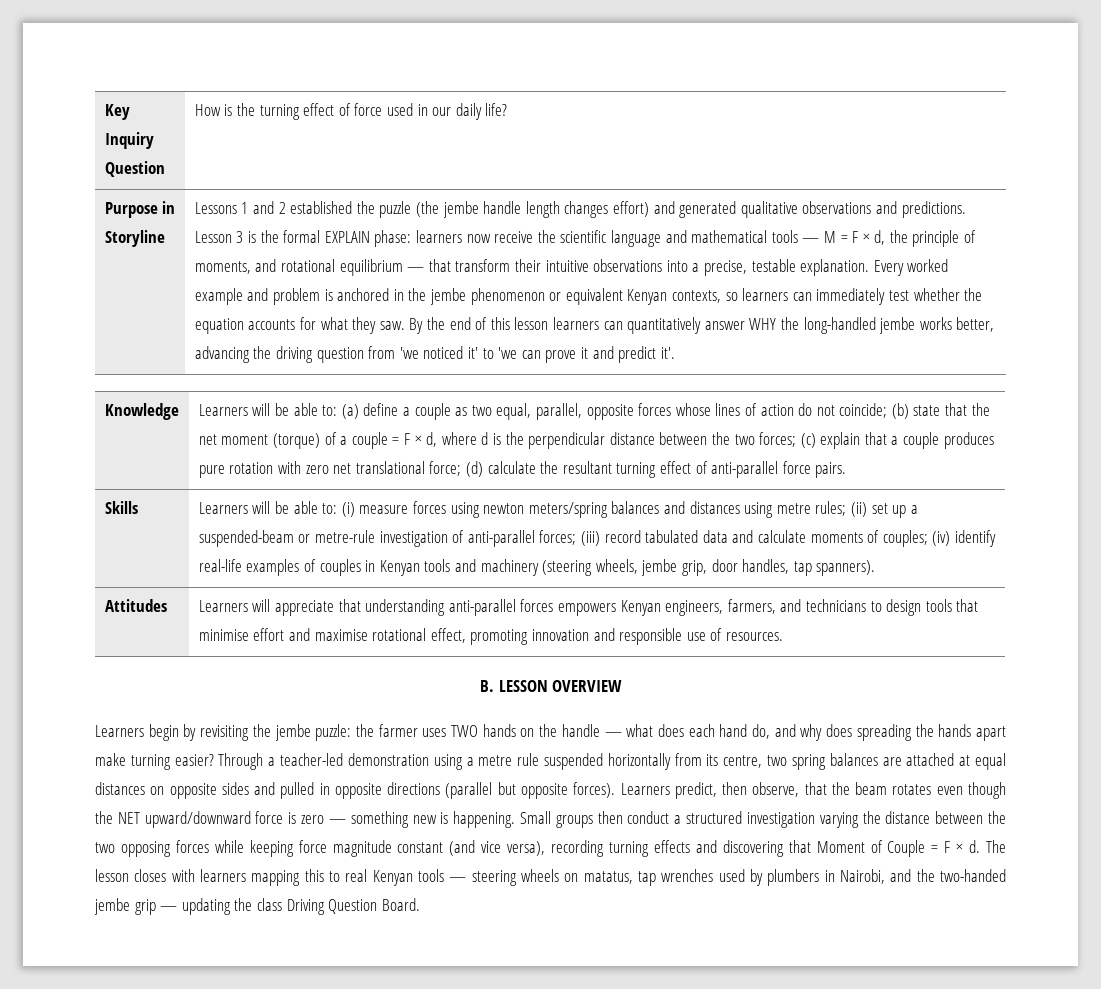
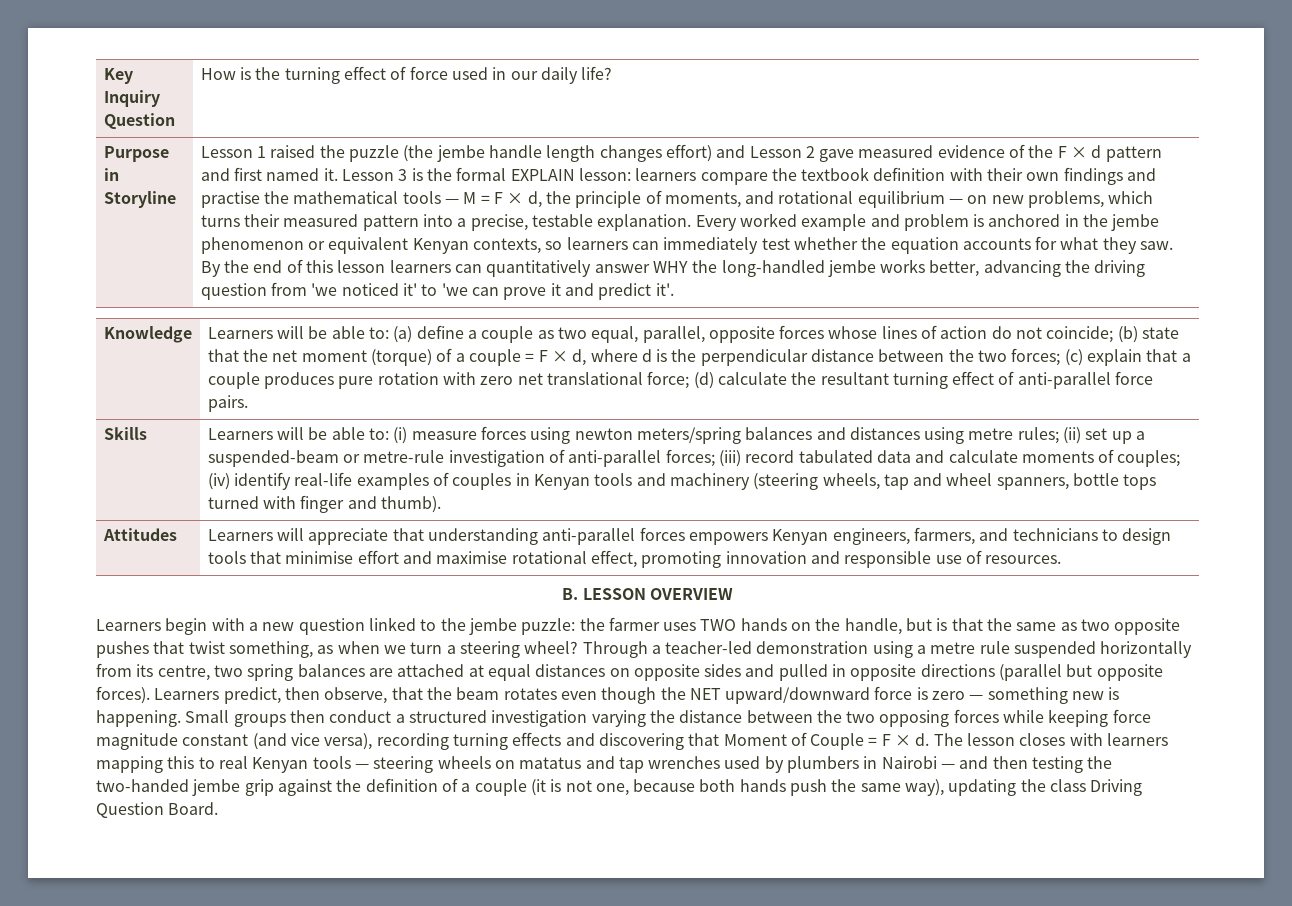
- Lessons 1 and 2 established the puzzle (the jembe handle length changes effort) and generated qualitative observations and predictions.
+ Lesson 1 raised the puzzle (the jembe handle length changes effort) and Lesson 2 gave measured evidence of the F × d pattern and first named it.
- Lesson 3 is the formal EXPLAIN phase: learners now receive the scientific language and mathematical tools — M = F × d, the principle of moments, and rotational equilibrium — that transform their intuitive observations into a precise, testable explanation.
+ Lesson 3 is the formal EXPLAIN lesson: learners compare the textbook definition with their own findings and practise the mathematical tools — M = F × d, the principle of moments, and rotational equilibrium — on new problems, which turns their measured pattern into a precise, testable explanation.
- Learners will be able to: (i) measure forces using newton meters/spring balances and distances using metre rules; (ii) set up a suspended-beam or metre-rule investigation of anti-parallel forces; (iii) record tabulated data and calculate moments of couples; (iv) identify real-life examples of couples in Kenyan tools and machinery (steering wheels, jembe grip, door handles, tap spanners).
+ Learners will be able to: (i) measure forces using newton meters/spring balances and distances using metre rules; (ii) set up a suspended-beam or metre-rule investigation of anti-parallel forces; (iii) record tabulated data and calculate moments of couples; (iv) identify real-life examples of couples in Kenyan tools and machinery (steering wheels, tap and wheel spanners, bottle tops turned with finger and thumb).
- Learners begin by revisiting the jembe puzzle: the farmer uses TWO hands on the handle — what does each hand do, and why does spreading the hands apart make turning easier?
+ Learners begin with a new question linked to the jembe puzzle: the farmer uses TWO hands on the handle, but is that the same as two opposite pushes that twist something, as when we turn a steering wheel?
- The lesson closes with learners mapping this to real Kenyan tools — steering wheels on matatus, tap wrenches used by plumbers in Nairobi, and the two-handed jembe grip — updating the class Driving Question Board.
+ The lesson closes with learners mapping this to real Kenyan tools — steering wheels on matatus and tap wrenches used by plumbers in Nairobi — and then testing the two-handed jembe grip against the definition of a couple (it is not one, because both hands push the same way), updating the class Driving Question Board.

